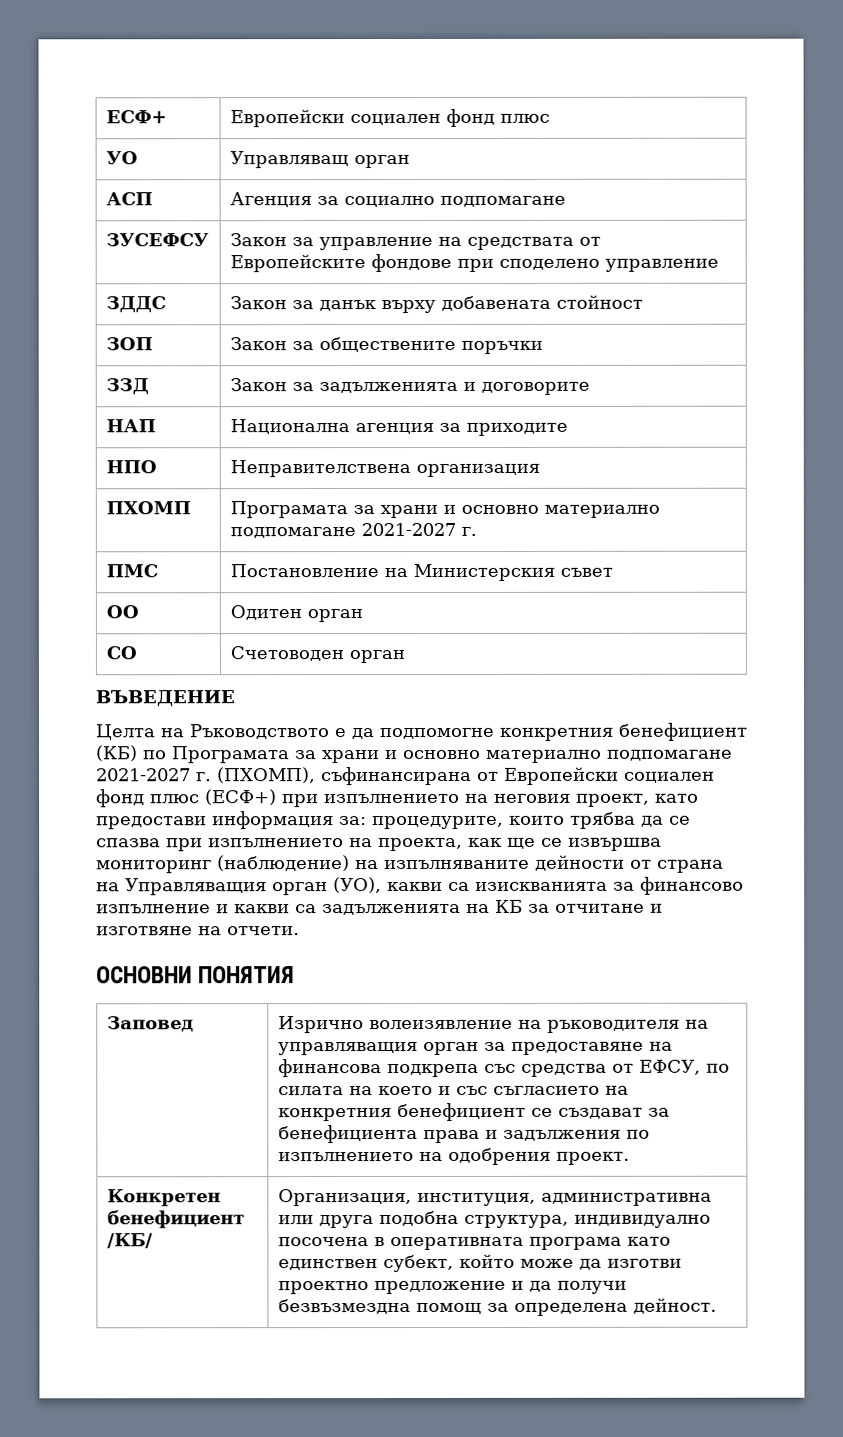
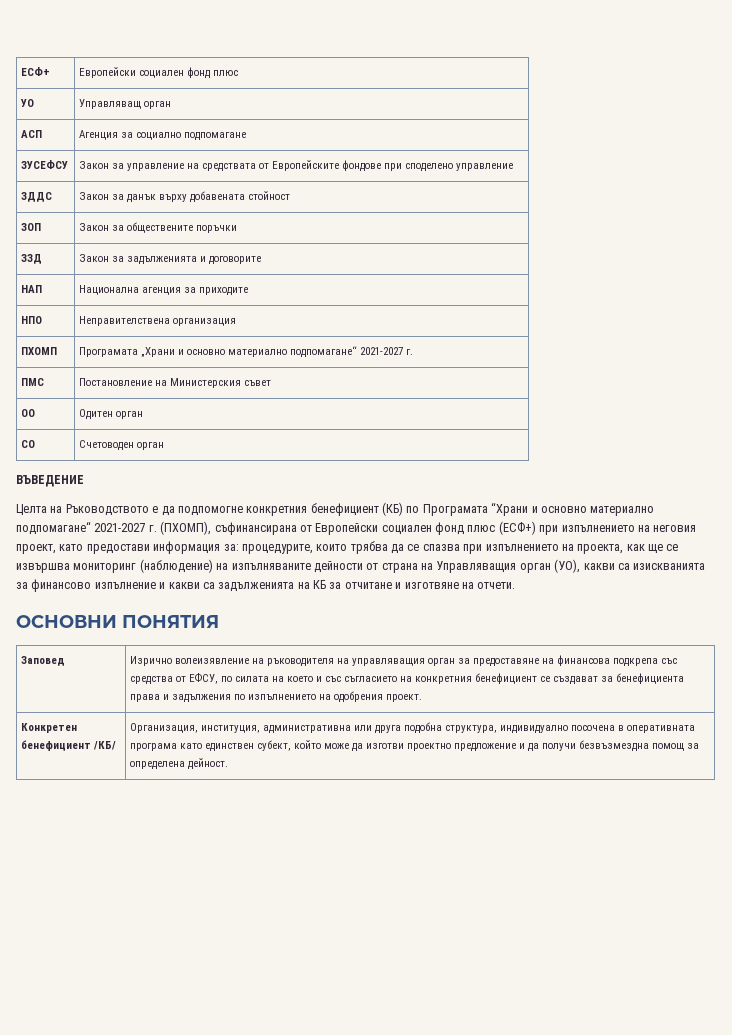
- ПХОМП | Програмата за храни и основно материално подпомагане 2021-2027 г.
+ ПХОМП | Програмата „Храни и основно материално подпомагане“ 2021-2027 г.
- Целта на Ръководството е да подпомогне конкретния бенефициент (КБ) по Програмата за храни и основно материално подпомагане 2021-2027 г. (ПХОМП), съфинансирана от Европейски социален фонд плюс (ЕСФ+) при изпълнението на неговия проект, като предостави информация за:
+ Целта на Ръководството е да подпомогне конкретния бенефициент (КБ) по Програмата “Храни и основно материално подпомагане“ 2021-2027 г. (ПХОМП), съфинансирана от Европейски социален фонд плюс (ЕСФ+) при изпълнението на неговия проект, като предостави информация за:

